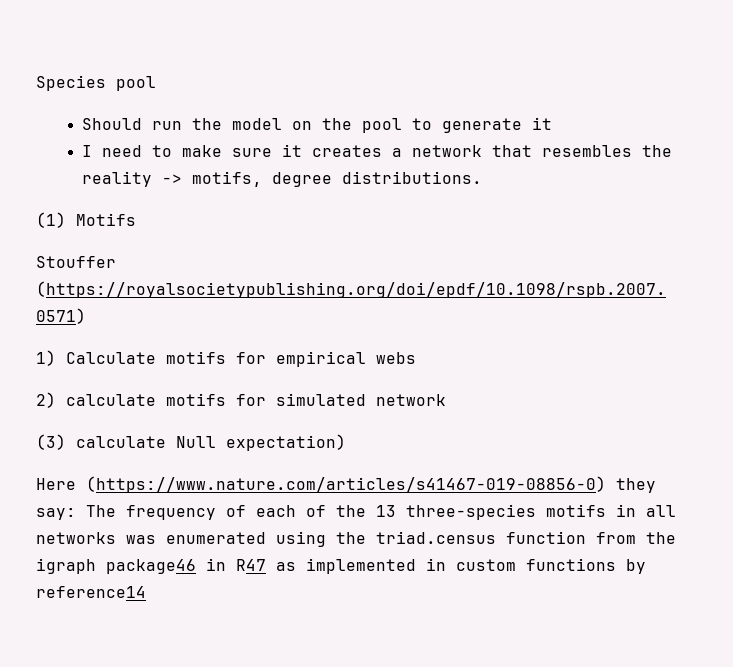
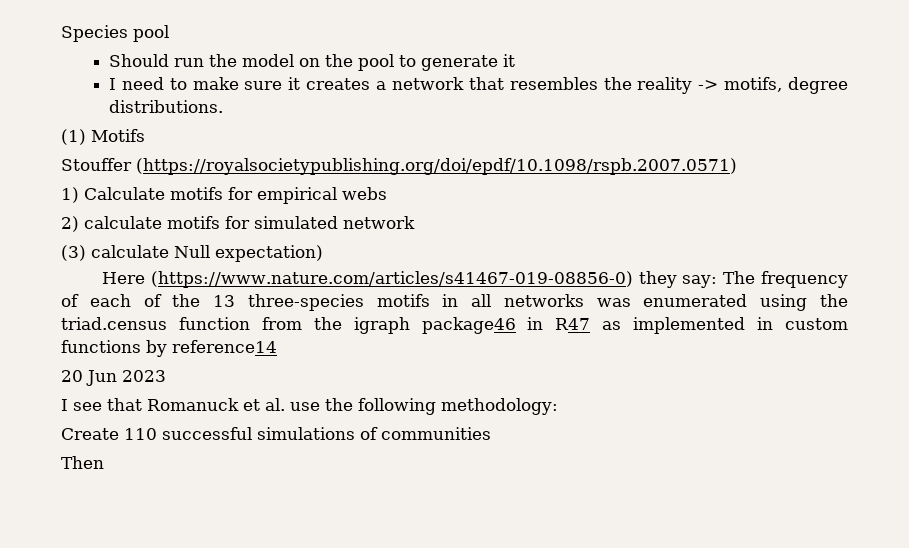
+ 20 Jun 2023
+ I see that Romanuck et al. use the following methodology:
+ Create 110 successful simulations of communities
+ Then

